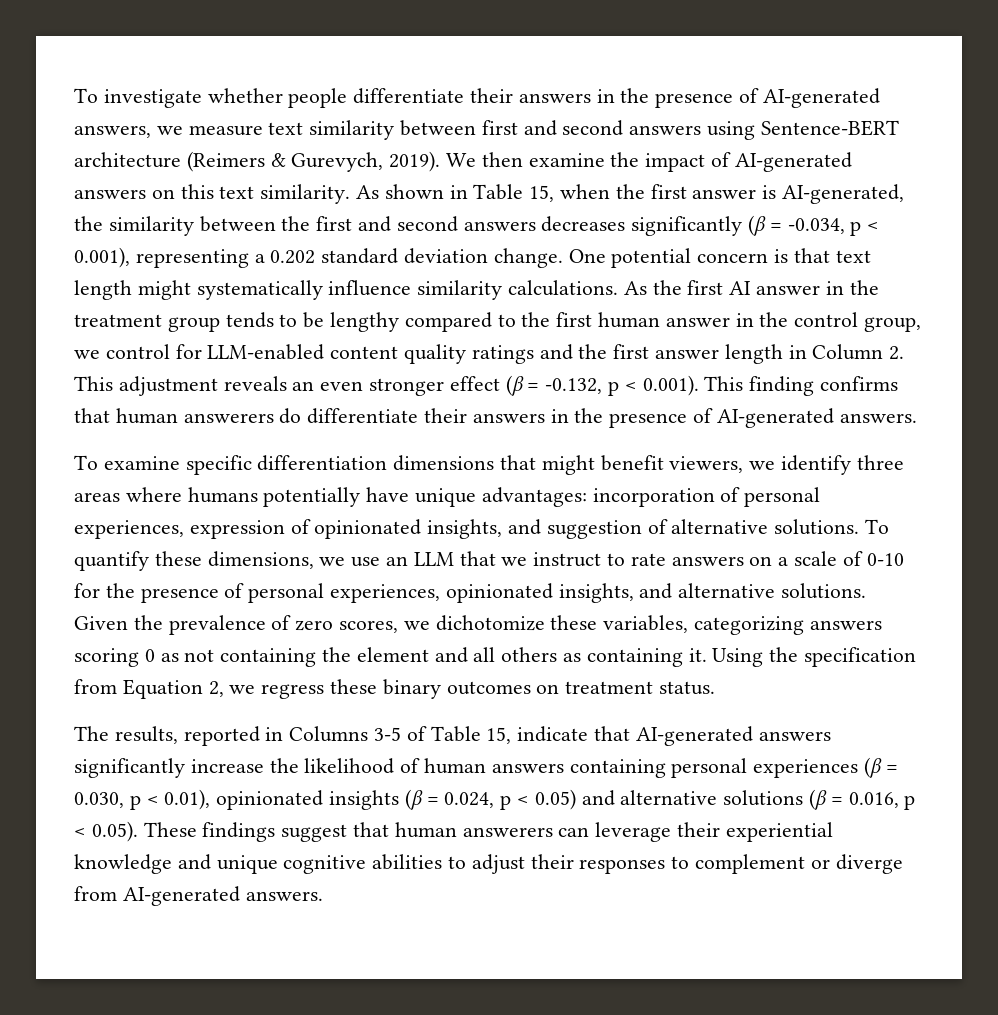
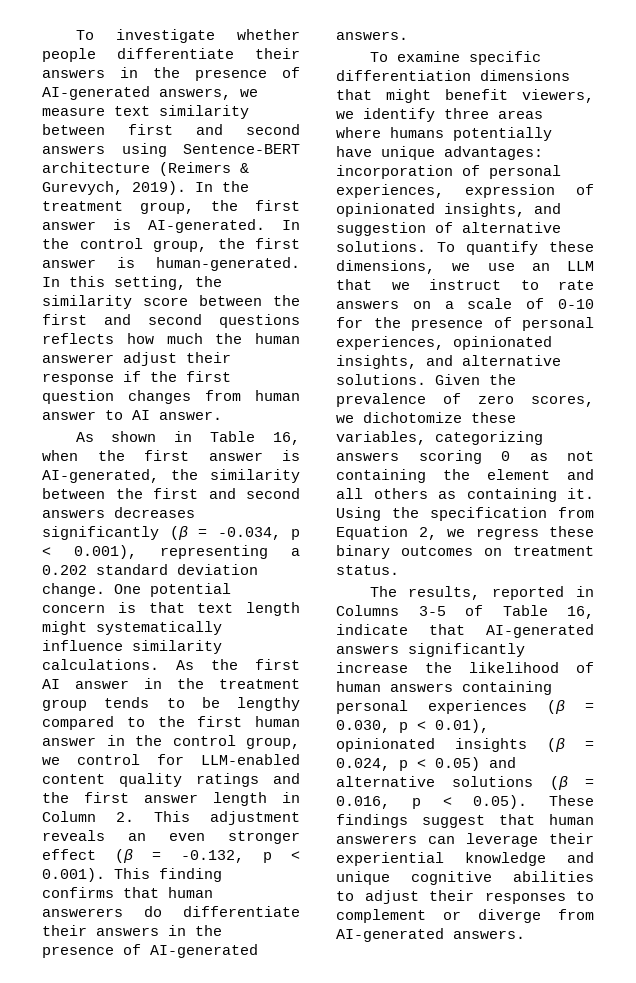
- We then examine the impact of AI-generated answers on this text similarity. As shown in Table 15, when the first answer is AI-generated, the similarity between the first and second answers decreases significantly (β = -0.034, p < 0.001), representing a 0.202 standard deviation change.
+ In the treatment group, the first answer is AI-generated. In the control group, the first answer is human-generated. In this setting, the similarity score between the first and second questions reflects how much the human answerer adjust their response if the first question changes from human answer to AI answer.
+ As shown in Table 16, when the first answer is AI-generated, the similarity between the first and second answers decreases significantly (β = -0.034, p < 0.001), representing a 0.202 standard deviation change.
- The results, reported in Columns 3-5 of Table 15, indicate that AI-generated answers significantly increase the likelihood of human answers containing personal experiences (β = 0.030, p < 0.01), opinionated insights (β = 0.024, p < 0.05) and alternative solutions (β = 0.016, p < 0.05). These findings suggest that human answerers can leverage their experiential knowledge and unique cognitive abilities to adjust their responses to complement or diverge from AI-generated answers.
+ The results, reported in Columns 3-5 of Table 16, indicate that AI-generated answers significantly increase the likelihood of human answers containing personal experiences (β = 0.030, p < 0.01), opinionated insights (β = 0.024, p < 0.05) and alternative solutions (β = 0.016, p < 0.05). These findings suggest that human answerers can leverage their experiential knowledge and unique cognitive abilities to adjust their responses to complement or diverge from AI-generated answers.

